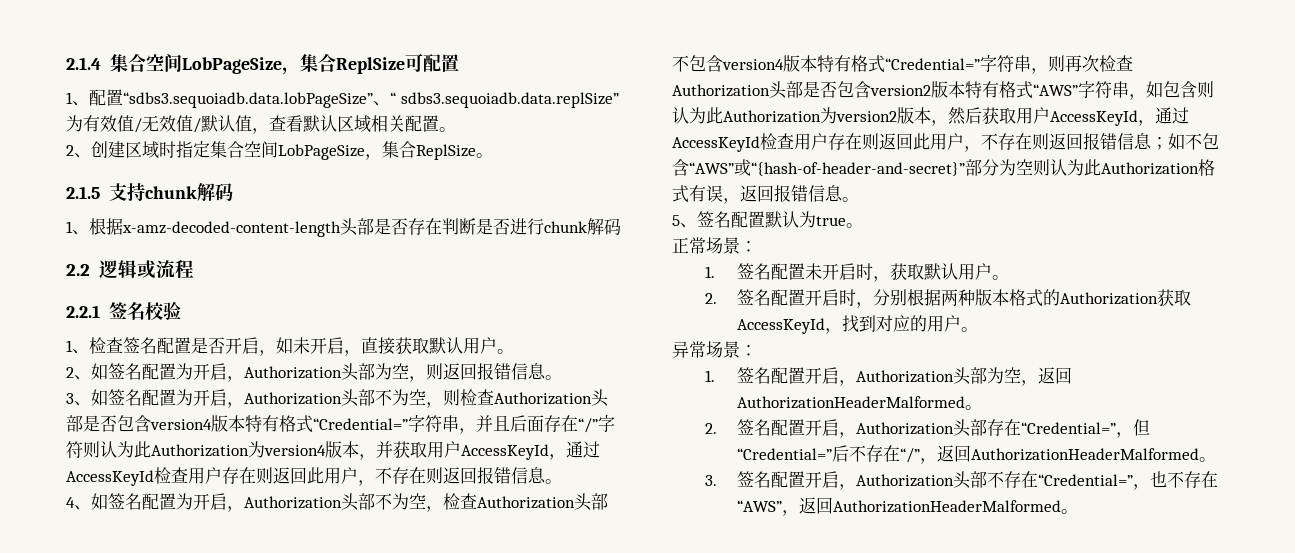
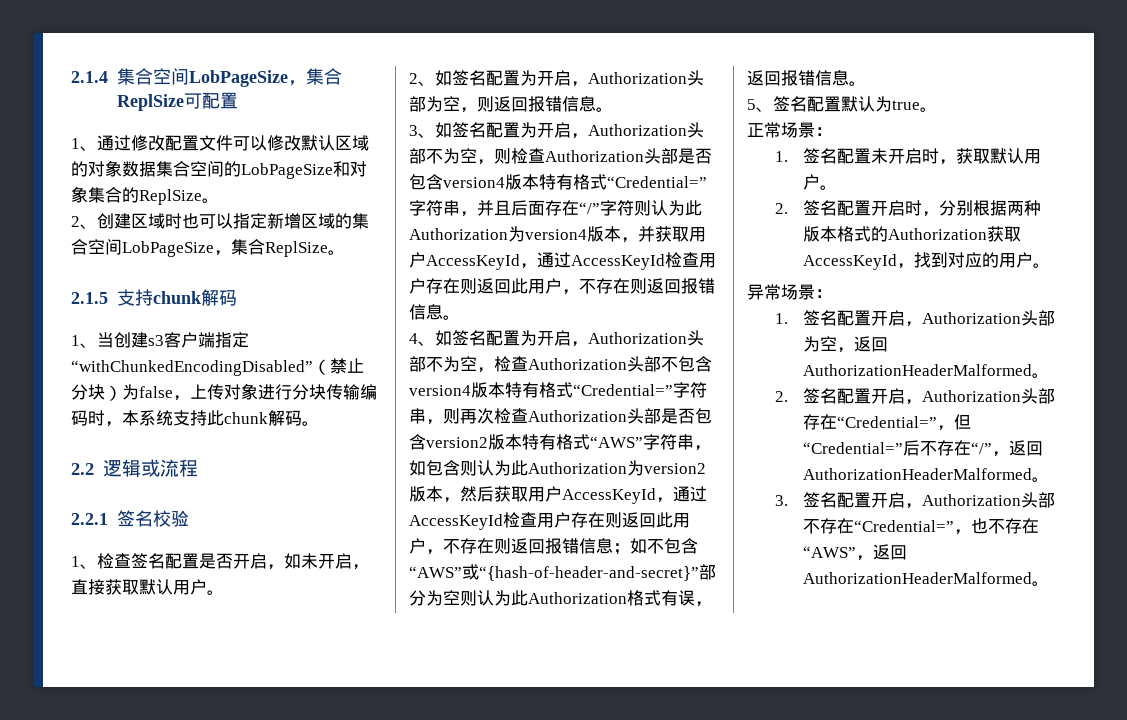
- 1、配置“sdbs3.sequoiadb.data.lobPageSize”、“ sdbs3.sequoiadb.data.replSize”为有效值/无效值/默认值，查看默认区域相关配置。
+ 1、通过修改配置文件可以修改默认区域的对象数据集合空间的LobPageSize和对象集合的ReplSize。
- 2、创建区域时指定集合空间LobPageSize，集合ReplSize。
+ 2、创建区域时也可以指定新增区域的集合空间LobPageSize，集合ReplSize。
- 1、根据x-amz-decoded-content-length头部是否存在判断是否进行chunk解码
+ 1、当创建s3客户端指定“withChunkedEncodingDisabled”（禁止分块）为false，上传对象进行分块传输编码时，本系统支持此chunk解码。

